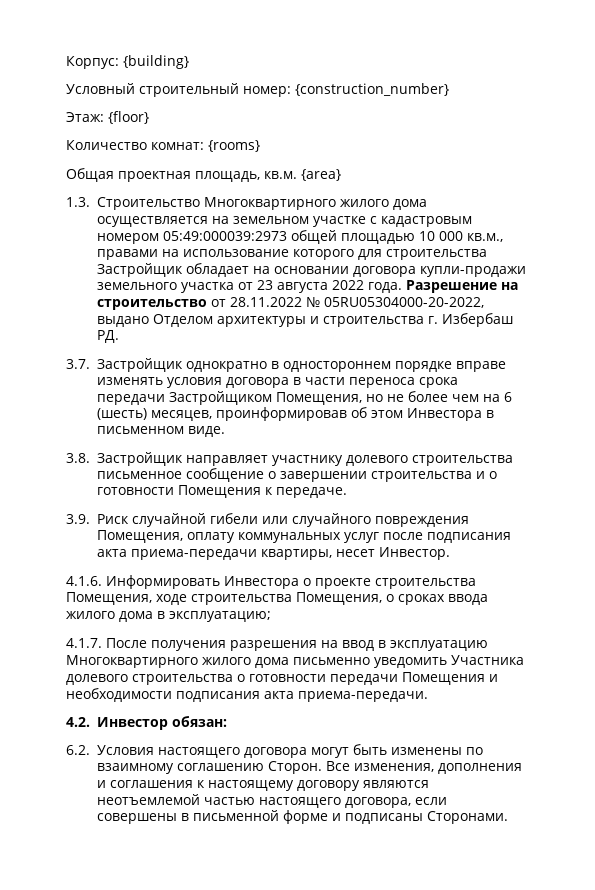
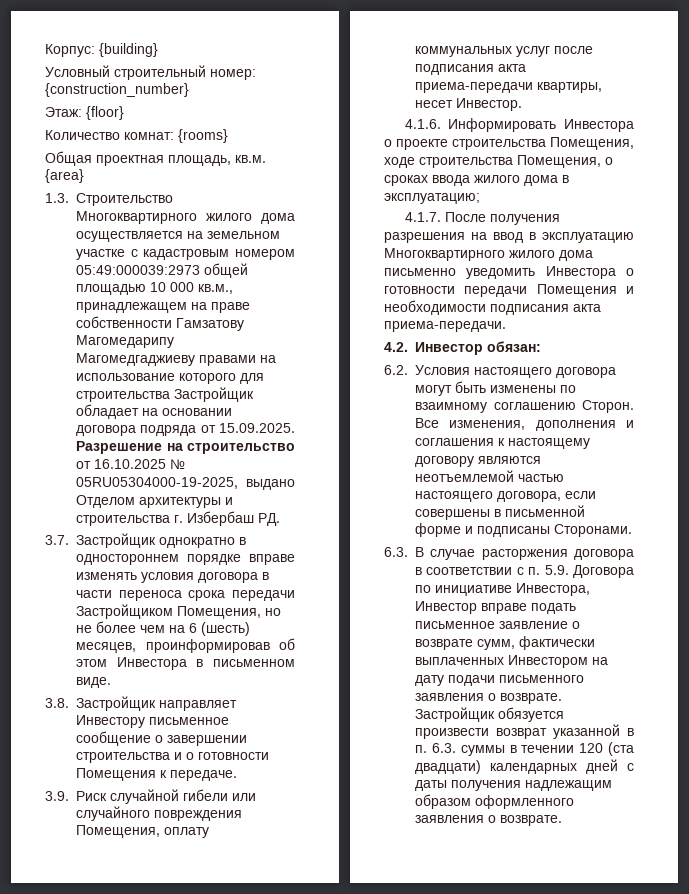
- 1.3. Строительство Многоквартирного жилого дома осуществляется на земельном участке с кадастровым номером 05:49:000039:2973 общей площадью 10 000 кв.м., правами на использование которого для строительства Застройщик обладает на основании договора купли-продажи земельного участка от 23 августа 2022 года. Разрешение на строительство от 28.11.2022 № 05RU05304000-20-2022, выдано Отделом архитектуры и строительства г. Избербаш РД.
+ 1.3. Строительство Многоквартирного жилого дома осуществляется на земельном участке с кадастровым номером 05:49:000039:2973 общей площадью 10 000 кв.м., принадлежащем на праве собственности Гамзатову Магомедарипу Магомедгаджиеву правами на использование которого для строительства Застройщик обладает на основании договора подряда от 15.09.2025. Разрешение на строительство от 16.10.2025 № 05RU05304000-19-2025, выдано Отделом архитектуры и строительства г. Избербаш РД.
- 3.8. Застройщик направляет участнику долевого строительства письменное сообщение о завершении строительства и о готовности Помещения к передаче.
+ 3.8. Застройщик направляет Инвестору письменное сообщение о завершении строительства и о готовности Помещения к передаче.
- 4.1.7. После получения разрешения на ввод в эксплуатацию Многоквартирного жилого дома письменно уведомить Участника долевого строительства о готовности передачи Помещения и необходимости подписания акта приема-передачи.
+ 4.1.7. После получения разрешения на ввод в эксплуатацию Многоквартирного жилого дома письменно уведомить Инвестора о готовности передачи Помещения и необходимости подписания акта приема-передачи.
+ 6.3. В случае расторжения договора в соответствии с п. 5.9. Договора по инициативе Инвестора, Инвестор вправе подать письменное заявление о возврате сумм, фактически выплаченных Инвестором на дату подачи письменного заявления о возврате. Застройщик обязуется произвести возврат указанной в п. 6.3. суммы в течении 120 (ста двадцати) календарных дней с даты получения надлежащим образом оформленного заявления о возврате.

